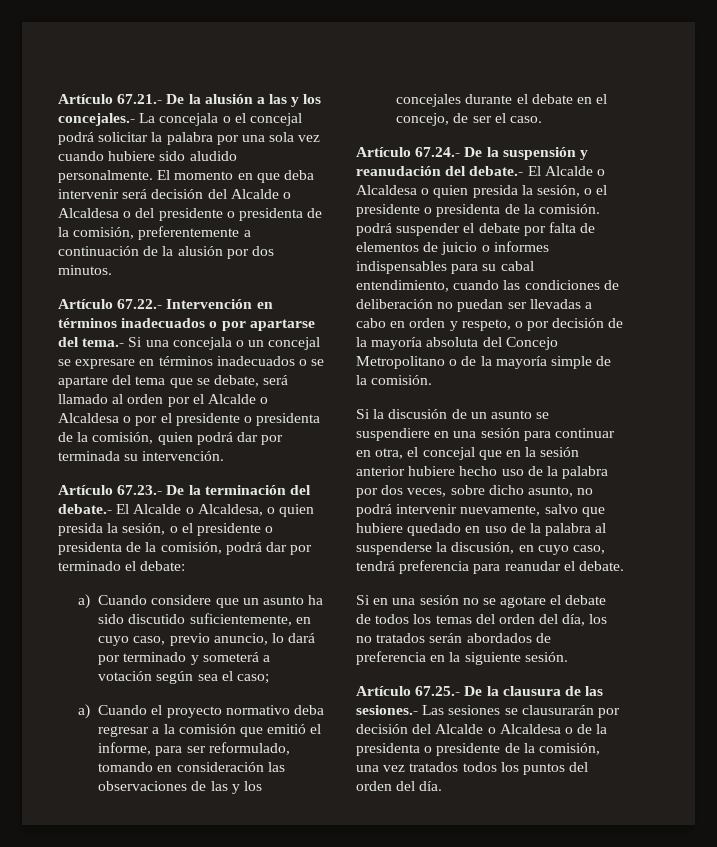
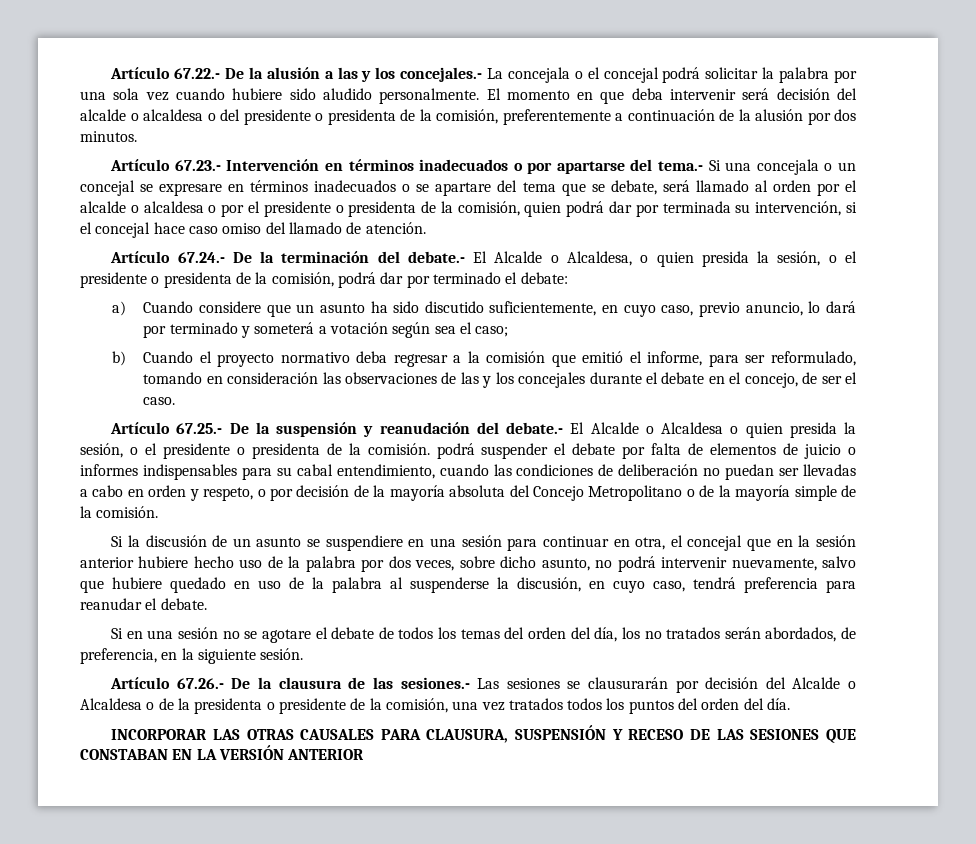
- Artículo 67.21.- De la alusión a las y los concejales.- La concejala o el concejal podrá solicitar la palabra por una sola vez cuando hubiere sido aludido personalmente.
+ Artículo 67.22.- De la alusión a las y los concejales.- La concejala o el concejal podrá solicitar la palabra por una sola vez cuando hubiere sido aludido personalmente.
- El momento en que deba intervenir será decisión del Alcalde o Alcaldesa o del presidente o presidenta de la comisión, preferentemente a continuación de la alusión por dos minutos.
+ El momento en que deba intervenir será decisión del alcalde o alcaldesa o del presidente o presidenta de la comisión, preferentemente a continuación de la alusión por dos minutos.
- Artículo 67.22.- Intervención en términos inadecuados o por apartarse del tema.- Si una concejala o un concejal se expresare en términos inadecuados o se apartare del tema que se debate, será llamado al orden por el Alcalde o Alcaldesa o por el presidente o presidenta de la comisión, quien podrá dar por terminada su intervención.
- Artículo 67.23.- De la terminación del debate.- El Alcalde o Alcaldesa, o quien presida la sesión, o el presidente o presidenta de la comisión, podrá dar por terminado el debate:
+ Artículo 67.23.- Intervención en términos inadecuados o por apartarse del tema.- Si una concejala o un concejal se expresare en términos inadecuados o se apartare del tema que se debate, será llamado al orden por el alcalde o alcaldesa o por el presidente o presidenta de la comisión, quien podrá dar por terminada su intervención, si el concejal hace caso omiso del llamado de atención.
+ Artículo 67.24.- De la terminación del debate.- El Alcalde o Alcaldesa, o quien presida la sesión, o el presidente o presidenta de la comisión, podrá dar por terminado el debate:
- a) Cuando el proyecto normativo deba regresar a la comisión que emitió el informe, para ser reformulado, tomando en consideración las observaciones de las y los concejales durante el debate en el concejo, de ser el caso.
+ b) Cuando el proyecto normativo deba regresar a la comisión que emitió el informe, para ser reformulado, tomando en consideración las observaciones de las y los concejales durante el debate en el concejo, de ser el caso.
- Artículo 67.24.- De la suspensión y reanudación del debate.- El Alcalde o Alcaldesa o quien presida la sesión, o el presidente o presidenta de la comisión. podrá suspender el debate por falta de elementos de juicio o informes indispensables para su cabal entendimiento, cuando las condiciones de deliberación no puedan ser llevadas a cabo en orden y respeto, o por decisión de la mayoría absoluta del Concejo Metropolitano o de la mayoría simple de la comisión.
+ Artículo 67.25.- De la suspensión y reanudación del debate.- El Alcalde o Alcaldesa o quien presida la sesión, o el presidente o presidenta de la comisión. podrá suspender el debate por falta de elementos de juicio o informes indispensables para su cabal entendimiento, cuando las condiciones de deliberación no puedan ser llevadas a cabo en orden y respeto, o por decisión de la mayoría absoluta del Concejo Metropolitano o de la mayoría simple de la comisión.
- Si en una sesión no se agotare el debate de todos los temas del orden del día, los no tratados serán abordados de preferencia en la siguiente sesión.
+ Si en una sesión no se agotare el debate de todos los temas del orden del día, los no tratados serán abordados, de preferencia, en la siguiente sesión.
- Artículo 67.25.- De la clausura de las sesiones.- Las sesiones se clausurarán por decisión del Alcalde o Alcaldesa o de la presidenta o presidente de la comisión, una vez tratados todos los puntos del orden del día.
+ Artículo 67.26.- De la clausura de las sesiones.- Las sesiones se clausurarán por decisión del Alcalde o Alcaldesa o de la presidenta o presidente de la comisión, una vez tratados todos los puntos del orden del día.
+ INCORPORAR LAS OTRAS CAUSALES PARA CLAUSURA, SUSPENSIÓN Y RECESO DE LAS SESIONES QUE CONSTABAN EN LA VERSIÓN ANTERIOR

